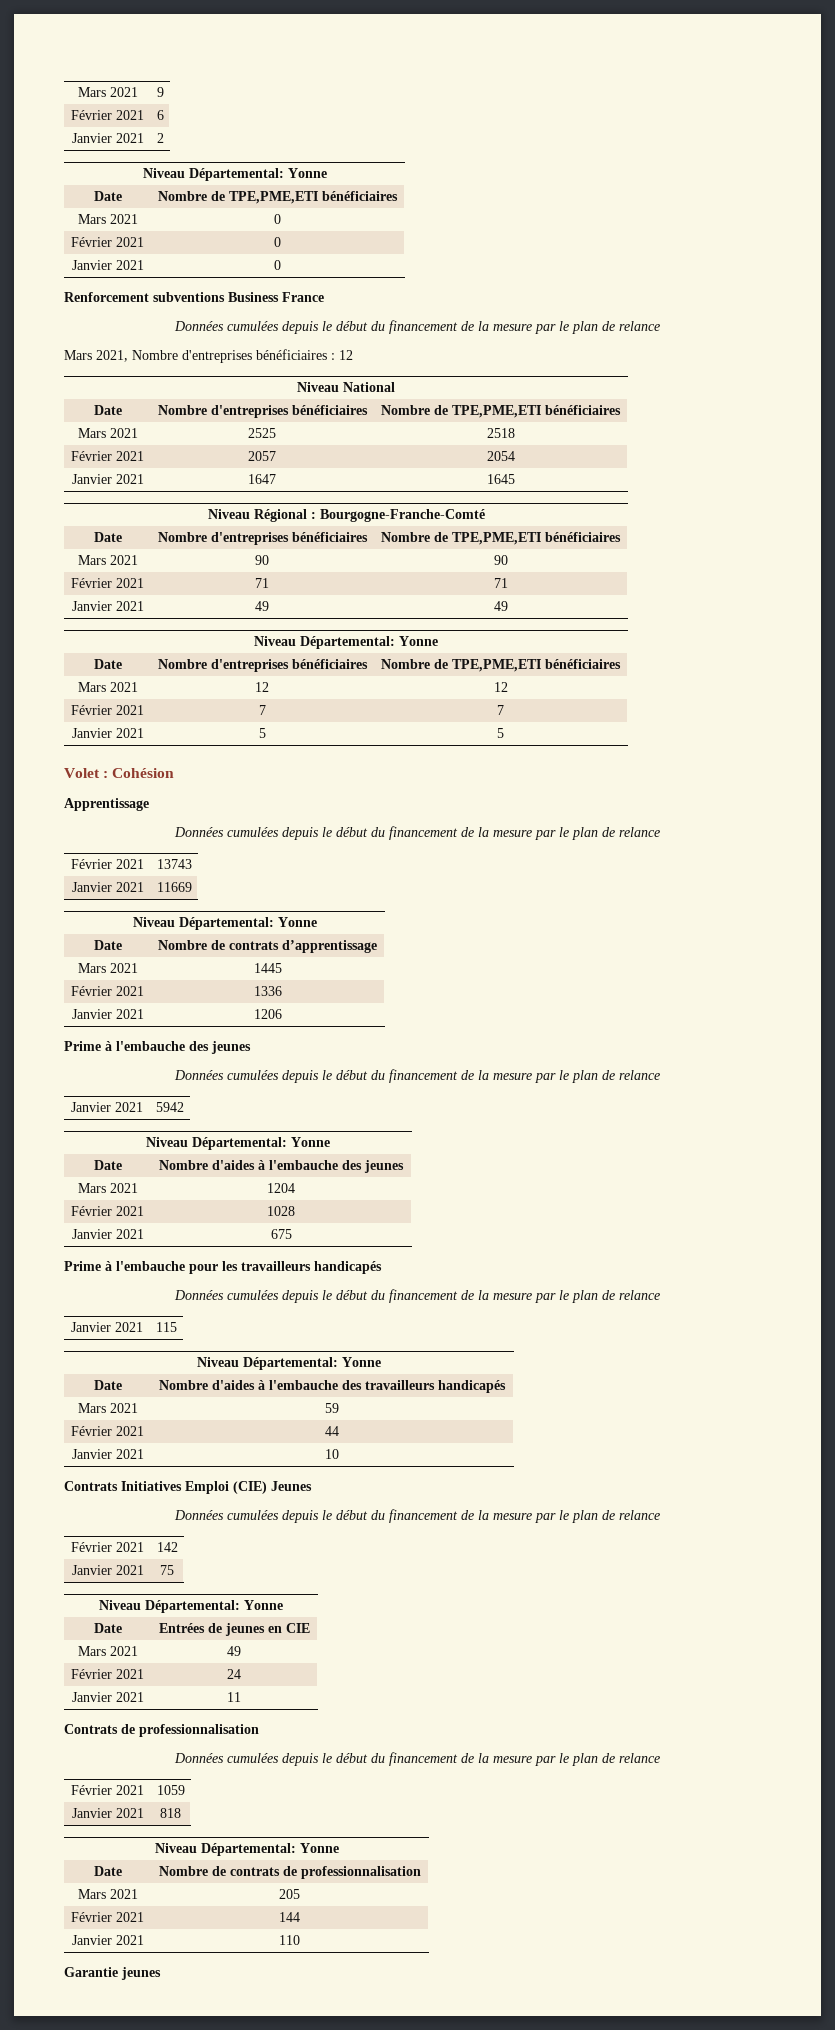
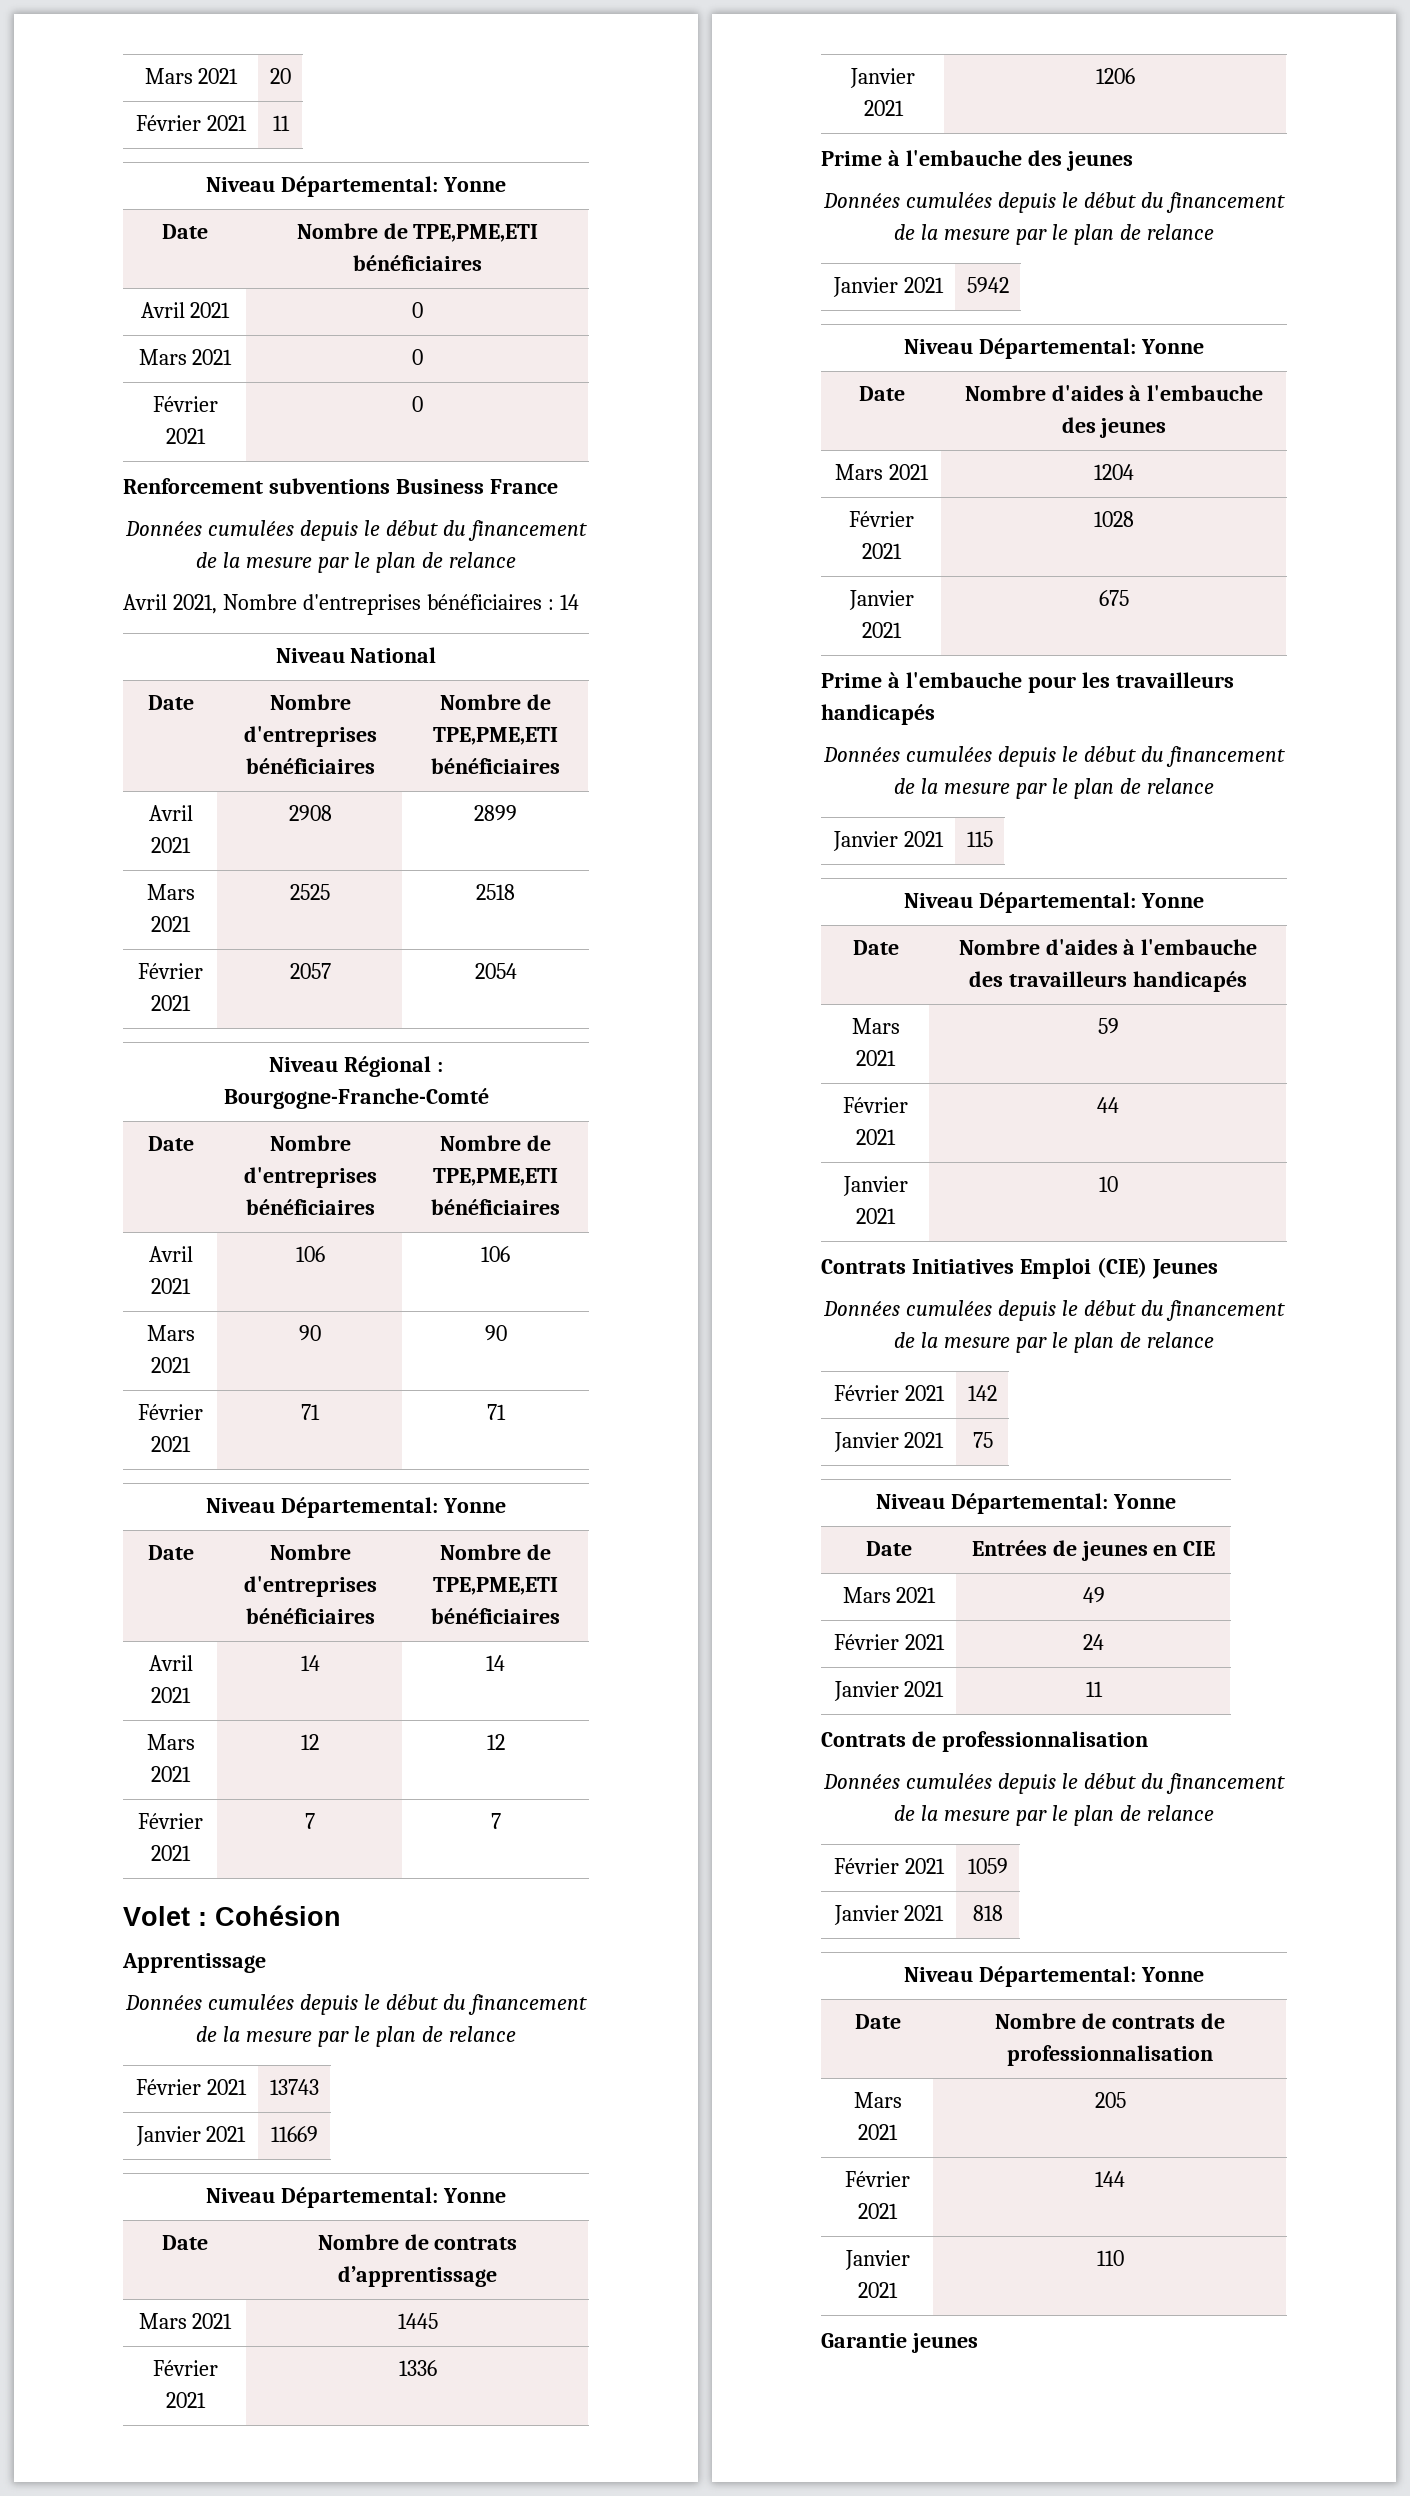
- Mars 2021 | 9
- Février 2021 | 6
- Janvier 2021 | 2
+ Mars 2021 | 20
+ Février 2021 | 11
+ Avril 2021 | 0
- Janvier 2021 | 0
- Mars 2021, Nombre d'entreprises bénéficiaires : 12
+ Avril 2021, Nombre d'entreprises bénéficiaires : 14
+ Avril 2021 | 2908 | 2899
- Janvier 2021 | 1647 | 1645
+ Avril 2021 | 106 | 106
- Janvier 2021 | 49 | 49
+ Avril 2021 | 14 | 14
- Janvier 2021 | 5 | 5

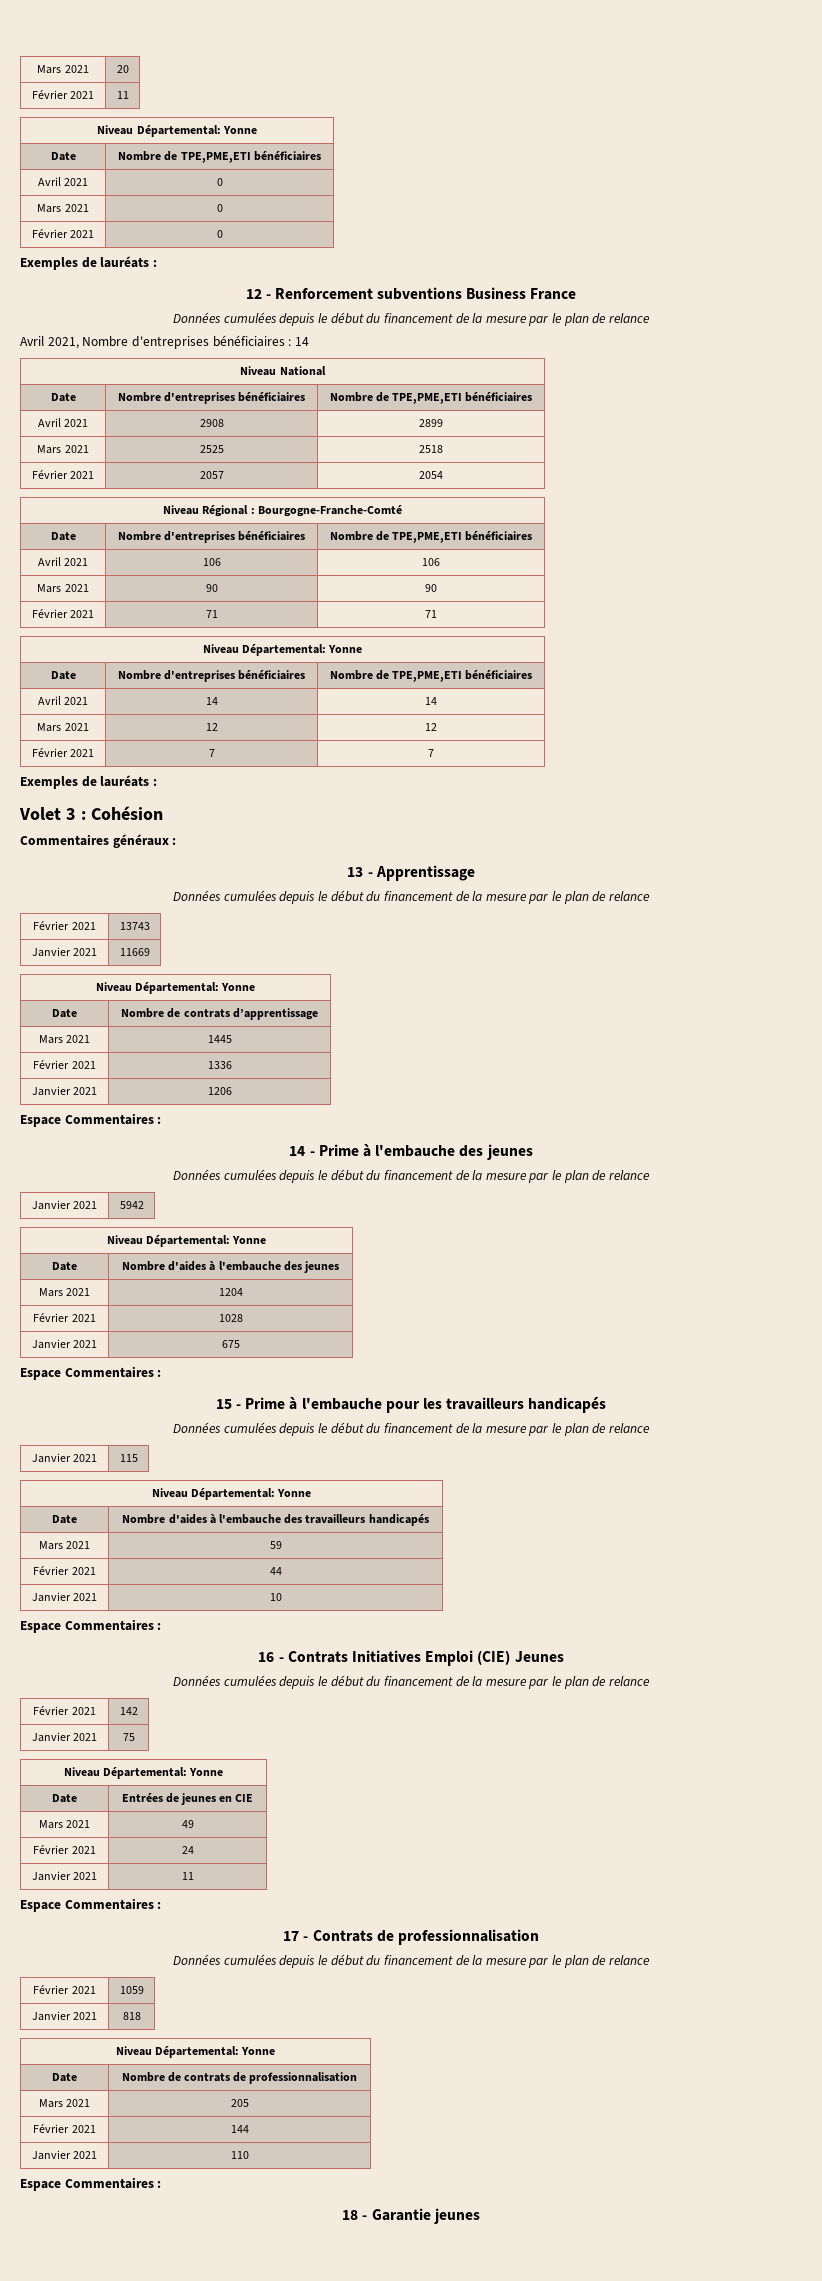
  Février 2021 | 0
- Renforcement subventions Business France
+ Exemples de lauréats :
+ 12 - Renforcement subventions Business France
  Février 2021 | 7 | 7
+ Exemples de lauréats :
- Volet : Cohésion
+ Volet 3 : Cohésion
- Apprentissage
+ Commentaires généraux :
+ 13 - Apprentissage
  Janvier 2021 | 1206
- Prime à l'embauche des jeunes
+ Espace Commentaires :
+ 14 - Prime à l'embauche des jeunes
  Janvier 2021 | 675
- Prime à l'embauche pour les travailleurs handicapés
+ Espace Commentaires :
+ 15 - Prime à l'embauche pour les travailleurs handicapés
  Janvier 2021 | 10
- Contrats Initiatives Emploi (CIE) Jeunes
+ Espace Commentaires :
+ 16 - Contrats Initiatives Emploi (CIE) Jeunes
  Janvier 2021 | 11
- Contrats de professionnalisation
+ Espace Commentaires :
+ 17 - Contrats de professionnalisation
  Janvier 2021 | 110
- Garantie jeunes
+ Espace Commentaires :
+ 18 - Garantie jeunes

